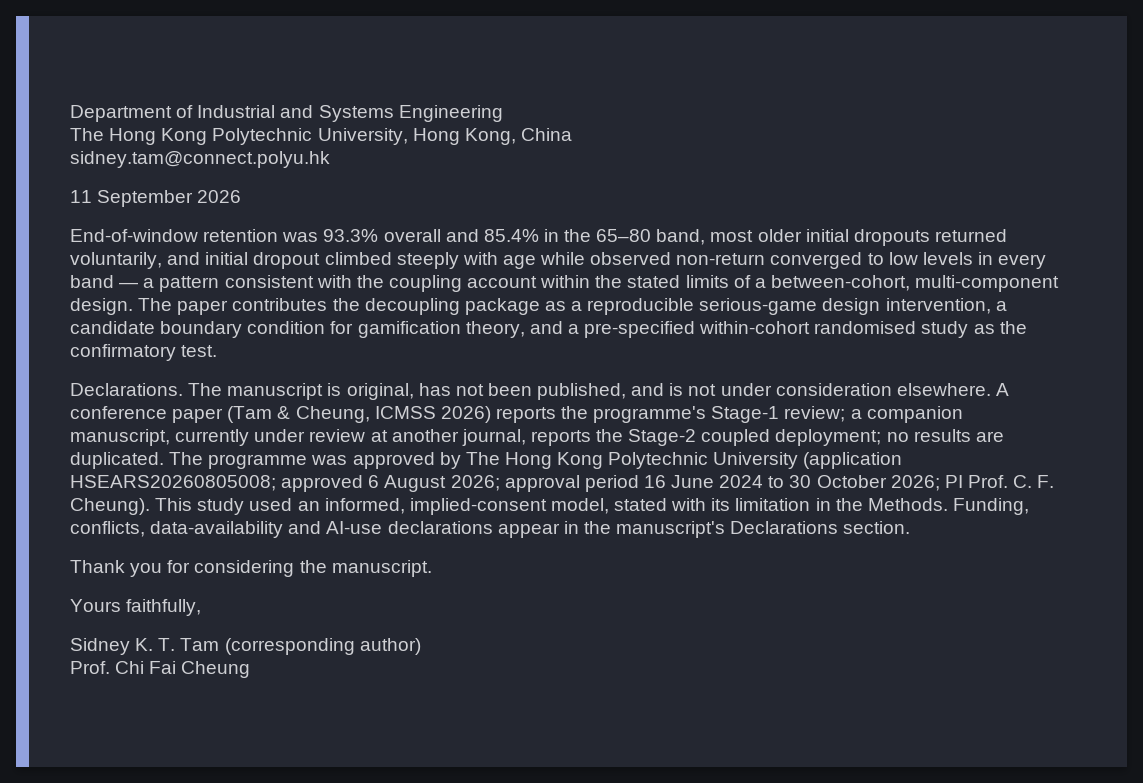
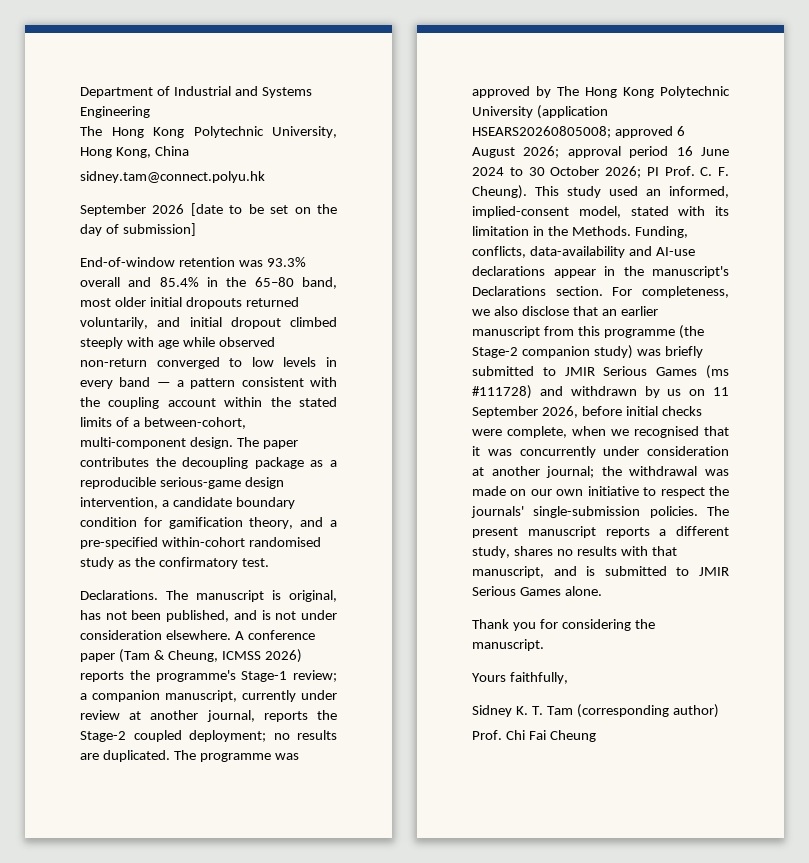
- 11 September 2026
+ September 2026 [date to be set on the day of submission]
+ For completeness, we also disclose that an earlier manuscript from this programme (the Stage-2 companion study) was briefly submitted to JMIR Serious Games (ms #111728) and withdrawn by us on 11 September 2026, before initial checks were complete, when we recognised that it was concurrently under consideration at another journal; the withdrawal was made on our own initiative to respect the journals' single-submission policies. The present manuscript reports a different study, shares no results with that manuscript, and is submitted to JMIR Serious Games alone.

